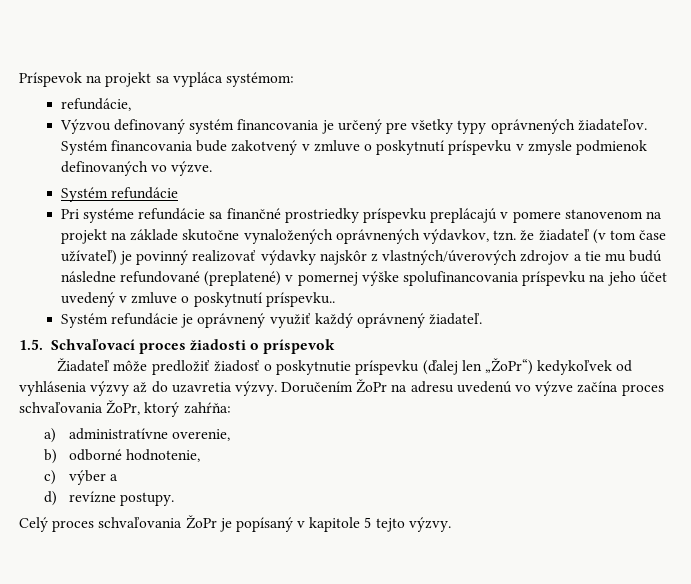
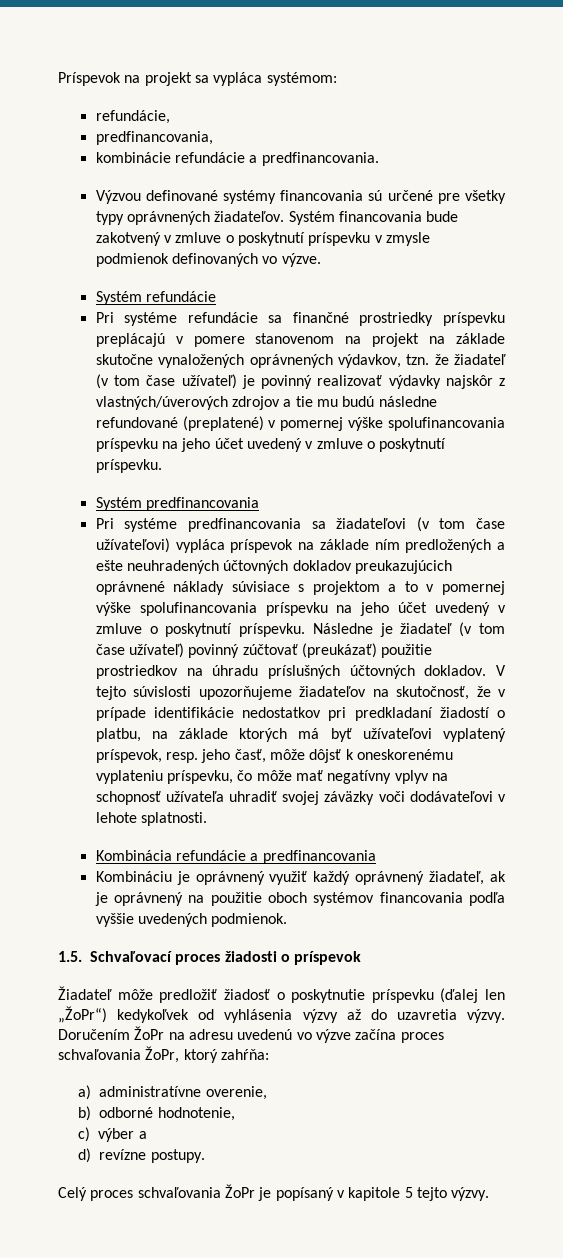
- Výzvou definovaný systém financovania je určený pre všetky typy oprávnených žiadateľov.
+ predfinancovania,
+ kombinácie refundácie a predfinancovania.
+ Výzvou definované systémy financovania sú určené pre všetky typy oprávnených žiadateľov.
- Pri systéme refundácie sa finančné prostriedky príspevku preplácajú v pomere stanovenom na projekt na základe skutočne vynaložených oprávnených výdavkov, tzn. že žiadateľ (v tom čase užívateľ) je povinný realizovať výdavky najskôr z vlastných/úverových zdrojov a tie mu budú následne refundované (preplatené) v pomernej výške spolufinancovania príspevku na jeho účet uvedený v zmluve o poskytnutí príspevku..
- Systém refundácie je oprávnený využiť každý oprávnený žiadateľ.
+ Pri systéme refundácie sa finančné prostriedky príspevku preplácajú v pomere stanovenom na projekt na základe skutočne vynaložených oprávnených výdavkov, tzn. že žiadateľ (v tom čase užívateľ) je povinný realizovať výdavky najskôr z vlastných/úverových zdrojov a tie mu budú následne refundované (preplatené) v pomernej výške spolufinancovania príspevku na jeho účet uvedený v zmluve o poskytnutí príspevku.
+ Systém predfinancovania
+ Pri systéme predfinancovania sa žiadateľovi (v tom čase užívateľovi) vypláca príspevok na základe ním predložených a ešte neuhradených účtovných dokladov preukazujúcich oprávnené náklady súvisiace s projektom a to v pomernej výške spolufinancovania príspevku na jeho účet uvedený v zmluve o poskytnutí príspevku. Následne je žiadateľ (v tom čase užívateľ) povinný zúčtovať (preukázať) použitie prostriedkov na úhradu príslušných účtovných dokladov. V tejto súvislosti upozorňujeme žiadateľov na skutočnosť, že v prípade identifikácie nedostatkov pri predkladaní žiadostí o platbu, na základe ktorých má byť užívateľovi vyplatený príspevok, resp. jeho časť, môže dôjsť k oneskorenému vyplateniu príspevku, čo môže mať negatívny vplyv na schopnosť užívateľa uhradiť svojej záväzky voči dodávateľovi v lehote splatnosti.
+ Kombinácia refundácie a predfinancovania
+ Kombináciu je oprávnený využiť každý oprávnený žiadateľ, ak je oprávnený na použitie oboch systémov financovania podľa vyššie uvedených podmienok.

